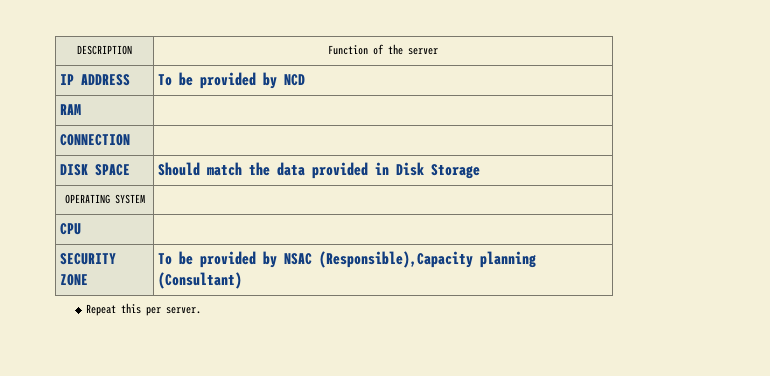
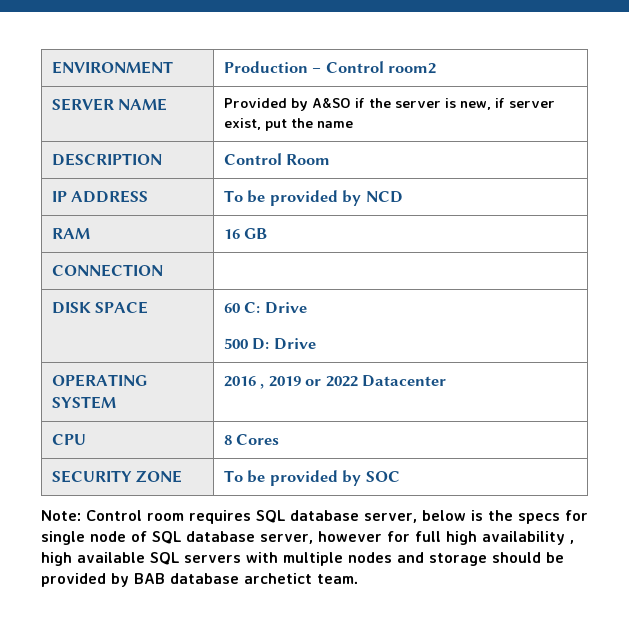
- DESCRIPTION | Function of the server
+ ENVIRONMENT | Production – Control room2
+ SERVER NAME | Provided by A&SO if the server is new, if server exist, put the name
+ DESCRIPTION | Control Room
- RAM |
+ RAM | 16 GB
- DISK SPACE | Should match the data provided in Disk Storage
- OPERATING SYSTEM |
+ DISK SPACE | 60 C: Drive
+ 500 D: Drive
+ OPERATING SYSTEM | 2016 , 2019 or 2022 Datacenter
- CPU |
+ CPU | 8 Cores
- SECURITY ZONE | To be provided by NSAC (Responsible),Capacity planning (Consultant)
- Repeat this per server.
+ SECURITY ZONE | To be provided by SOC
+ Note: Control room requires SQL database server, below is the specs for single node of SQL database server, however for full high availability , high available SQL servers with multiple nodes and storage should be provided by BAB database archetict team.

